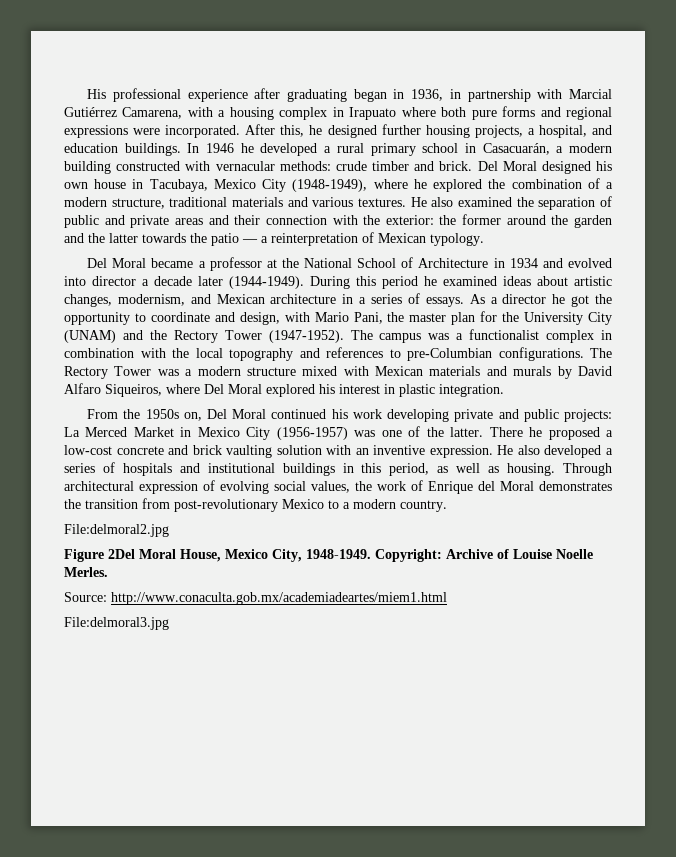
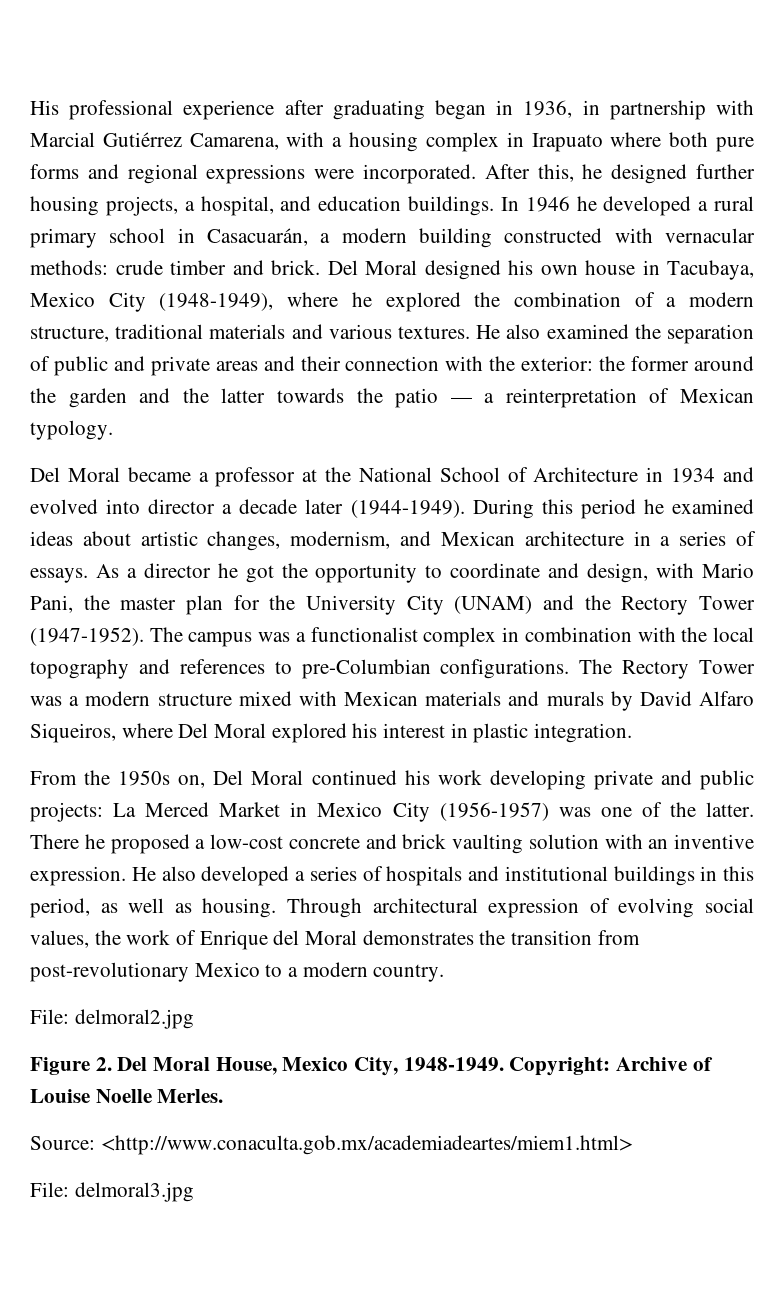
- File:delmoral2.jpg
+ File: delmoral2.jpg
- Figure 2Del Moral House, Mexico City, 1948-1949.
+ Figure 2. Del Moral House, Mexico City, 1948-1949.
- Source: http://www.conaculta.gob.mx/academiadeartes/miem1.html
- File:delmoral3.jpg
+ Source: <http://www.conaculta.gob.mx/academiadeartes/miem1.html>
+ File: delmoral3.jpg

